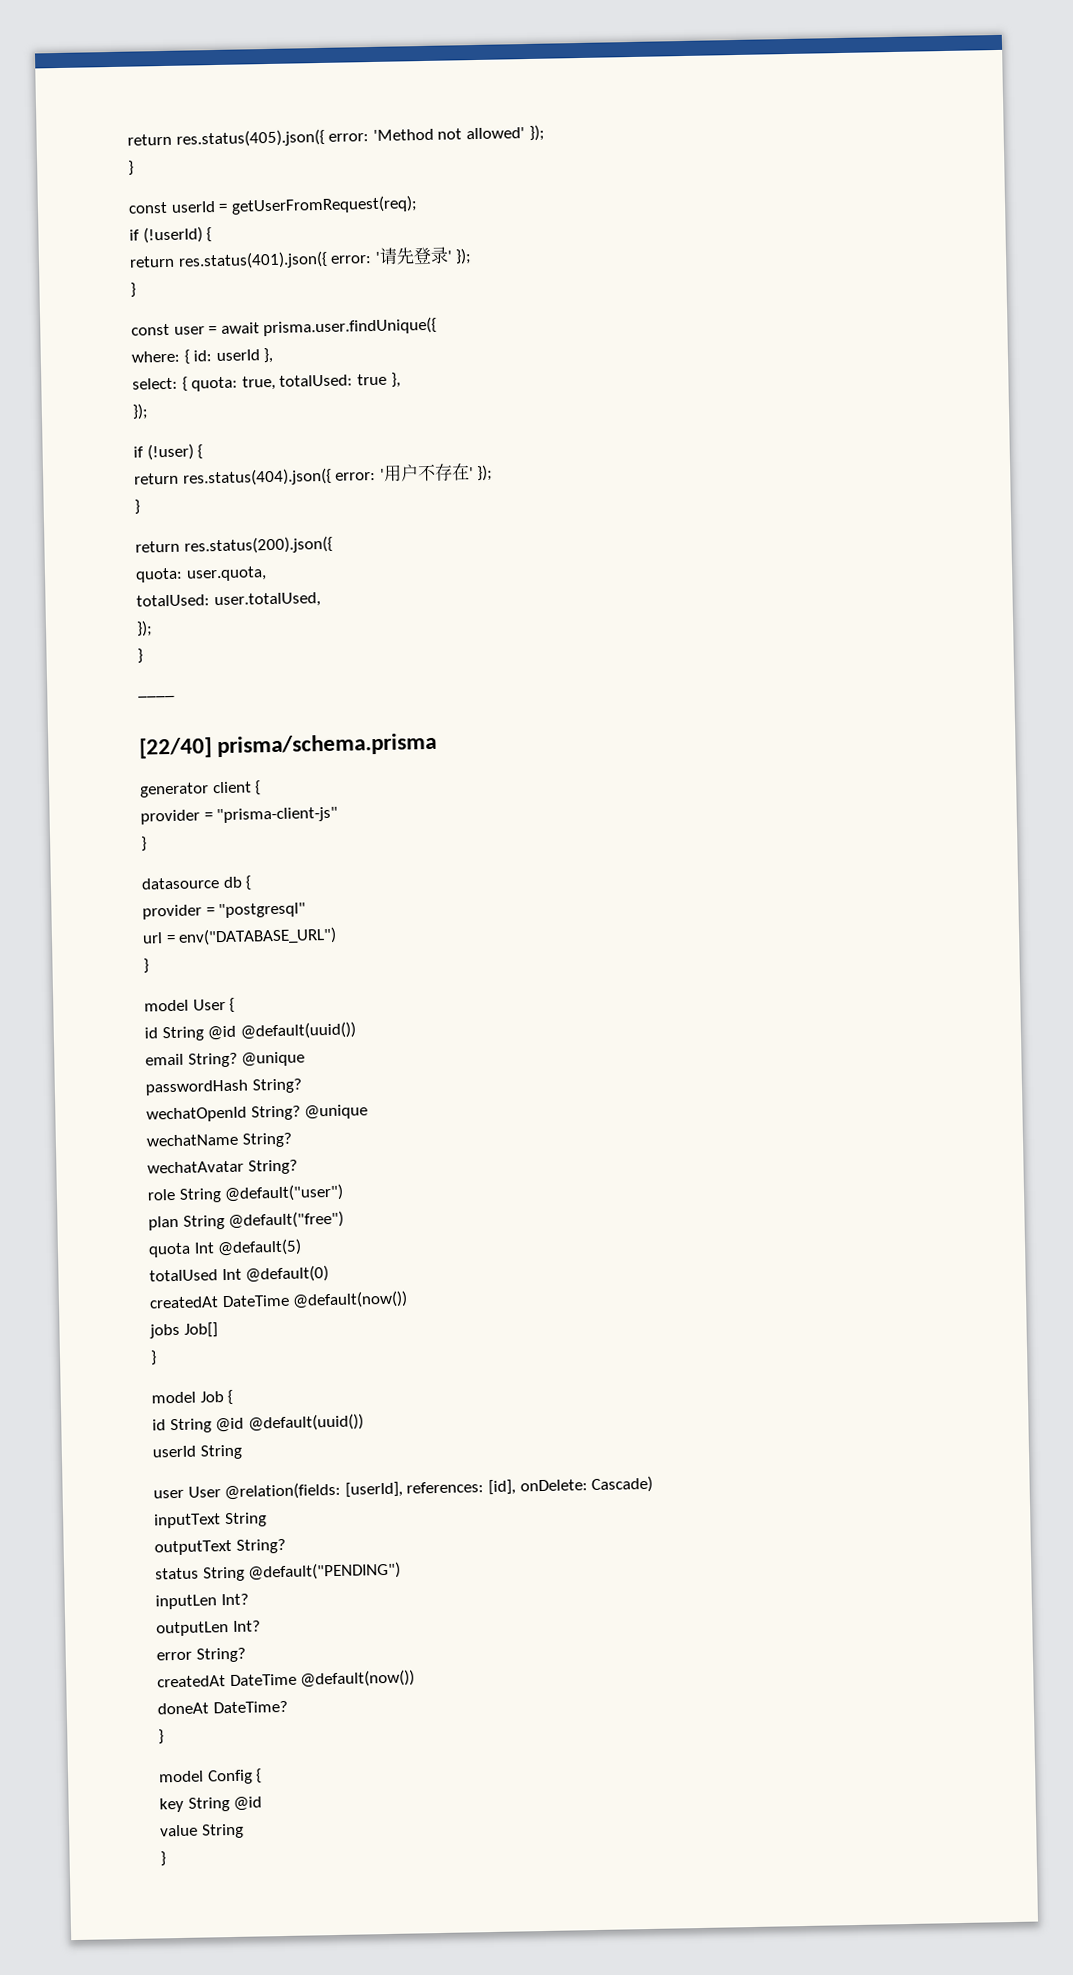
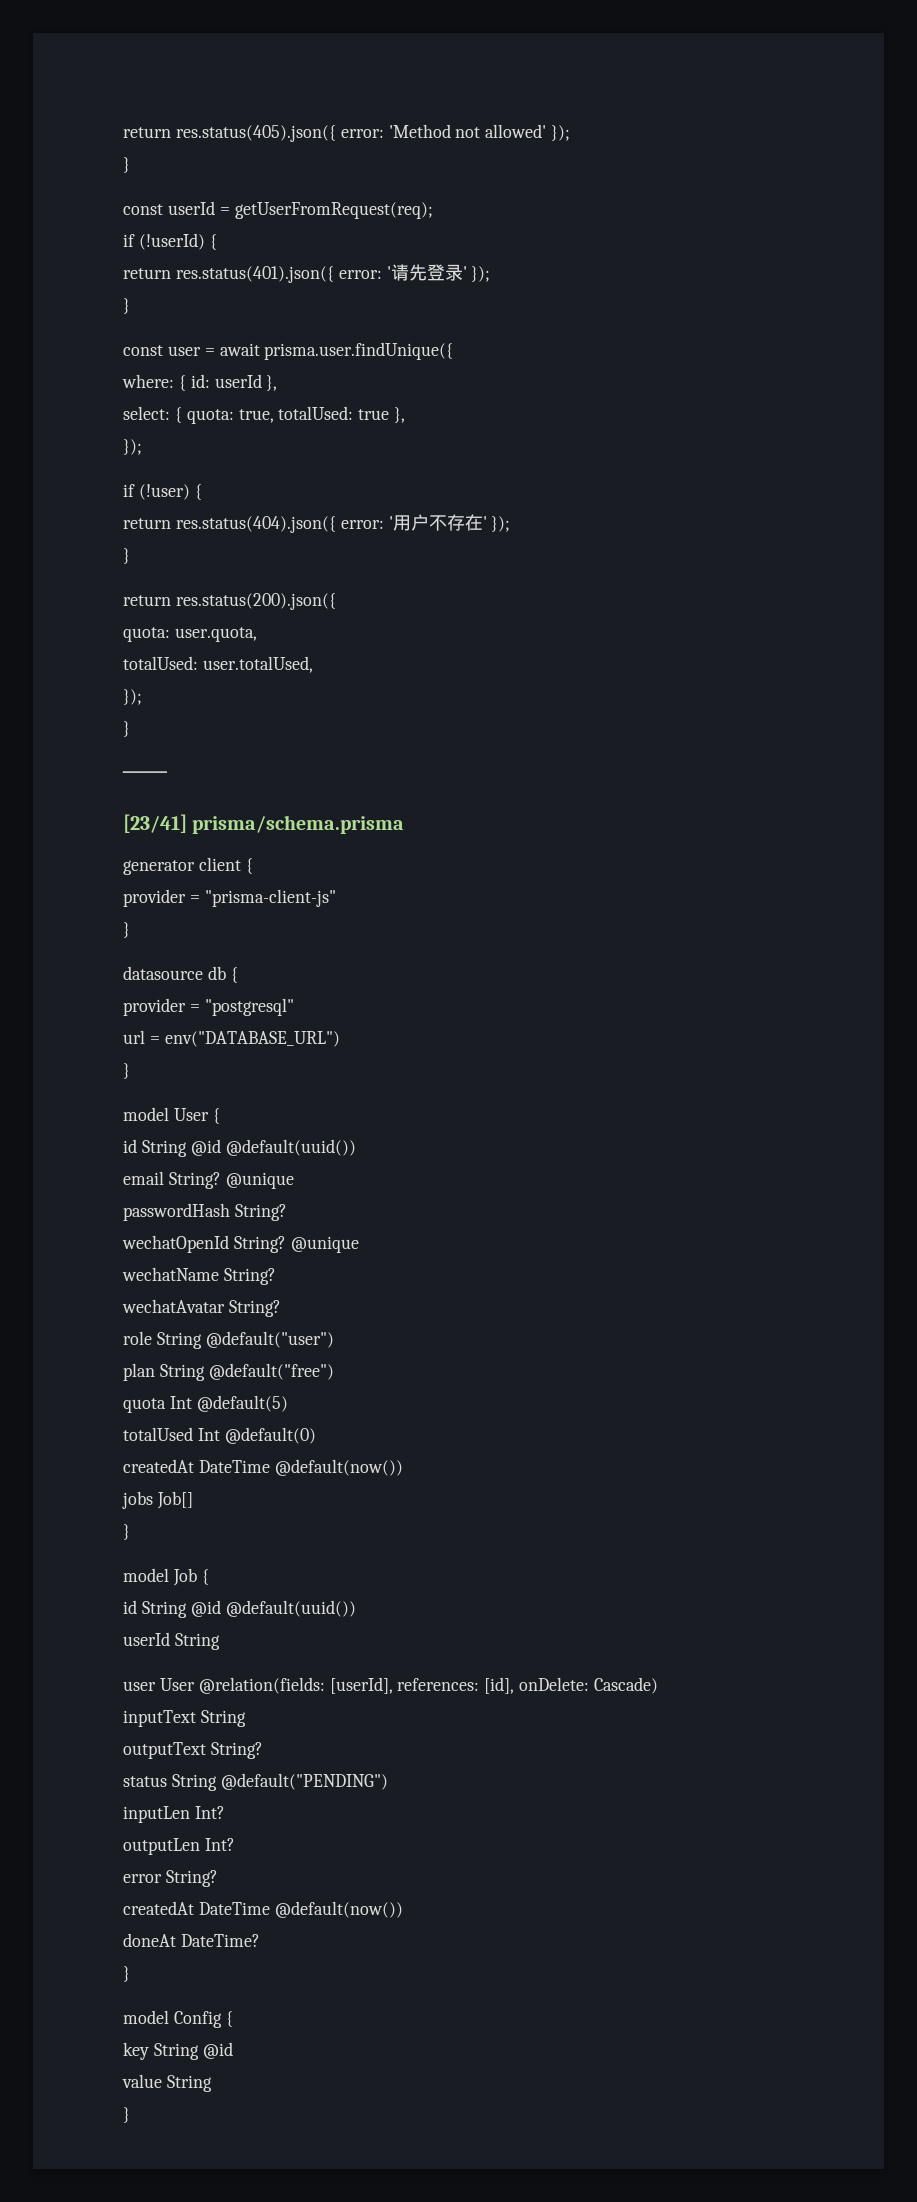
- [22/40] prisma/schema.prisma
+ [23/41] prisma/schema.prisma

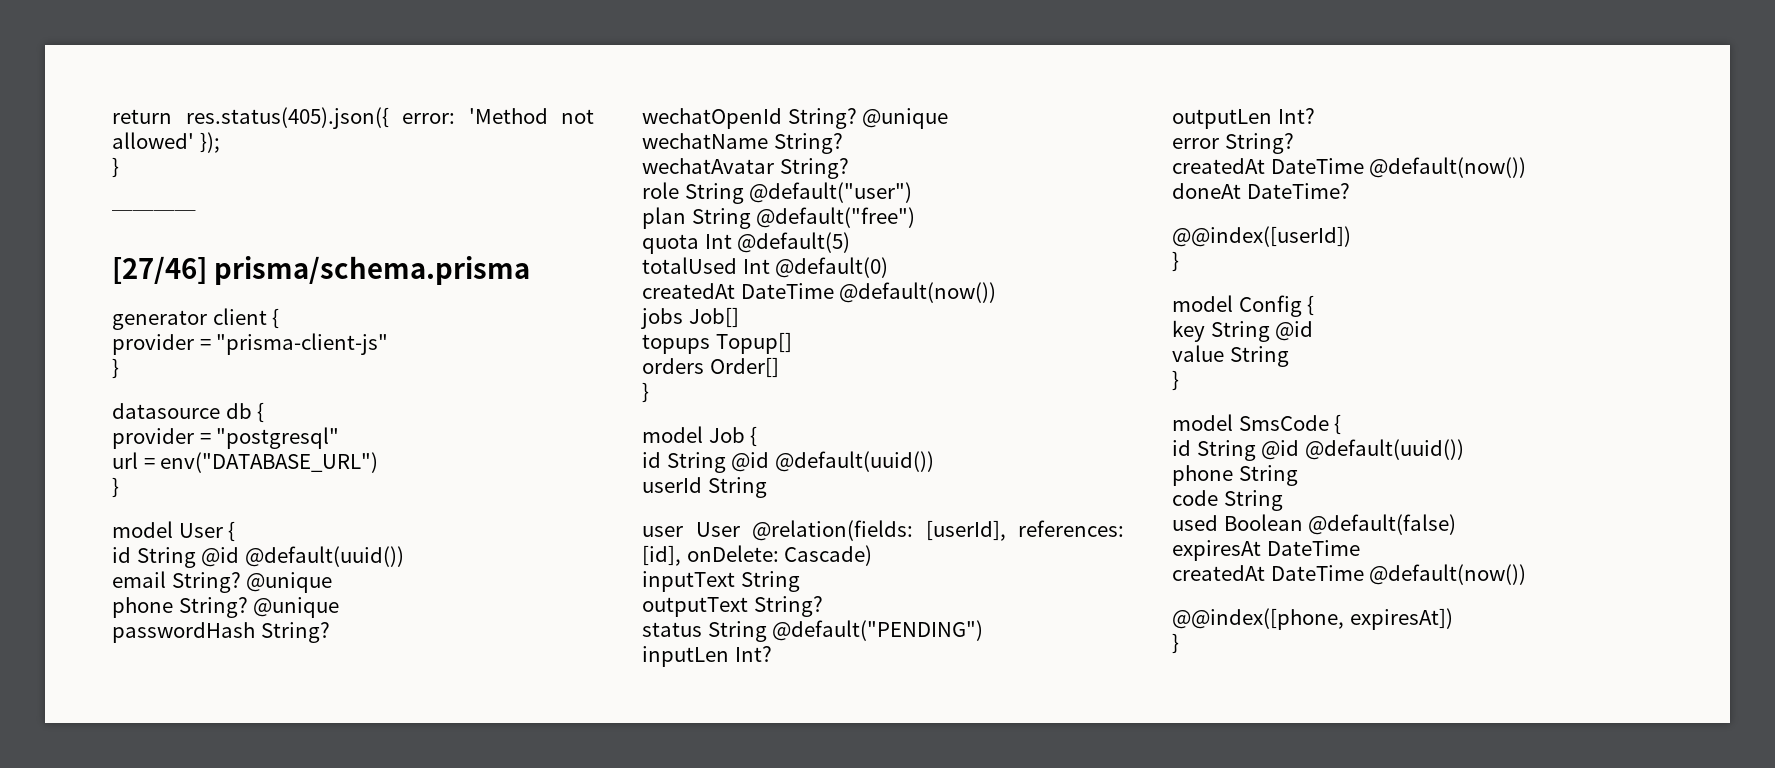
- const userId = getUserFromRequest(req);
- if (!userId) {
- return res.status(401).json({ error: '请先登录' });
- }
- const user = await prisma.user.findUnique({
- where: { id: userId },
- select: { quota: true, totalUsed: true },
- });
- if (!user) {
- return res.status(404).json({ error: '用户不存在' });
- }
- return res.status(200).json({
- quota: user.quota,
- totalUsed: user.totalUsed,
- });
- }
- [23/41] prisma/schema.prisma
+ [27/46] prisma/schema.prisma
+ phone String? @unique
+ topups Topup[]
+ orders Order[]
+ @@index([userId])
+ model SmsCode {
+ id String @id @default(uuid())
+ phone String
+ code String
+ used Boolean @default(false)
+ expiresAt DateTime
+ createdAt DateTime @default(now())
+ @@index([phone, expiresAt])
+ }

